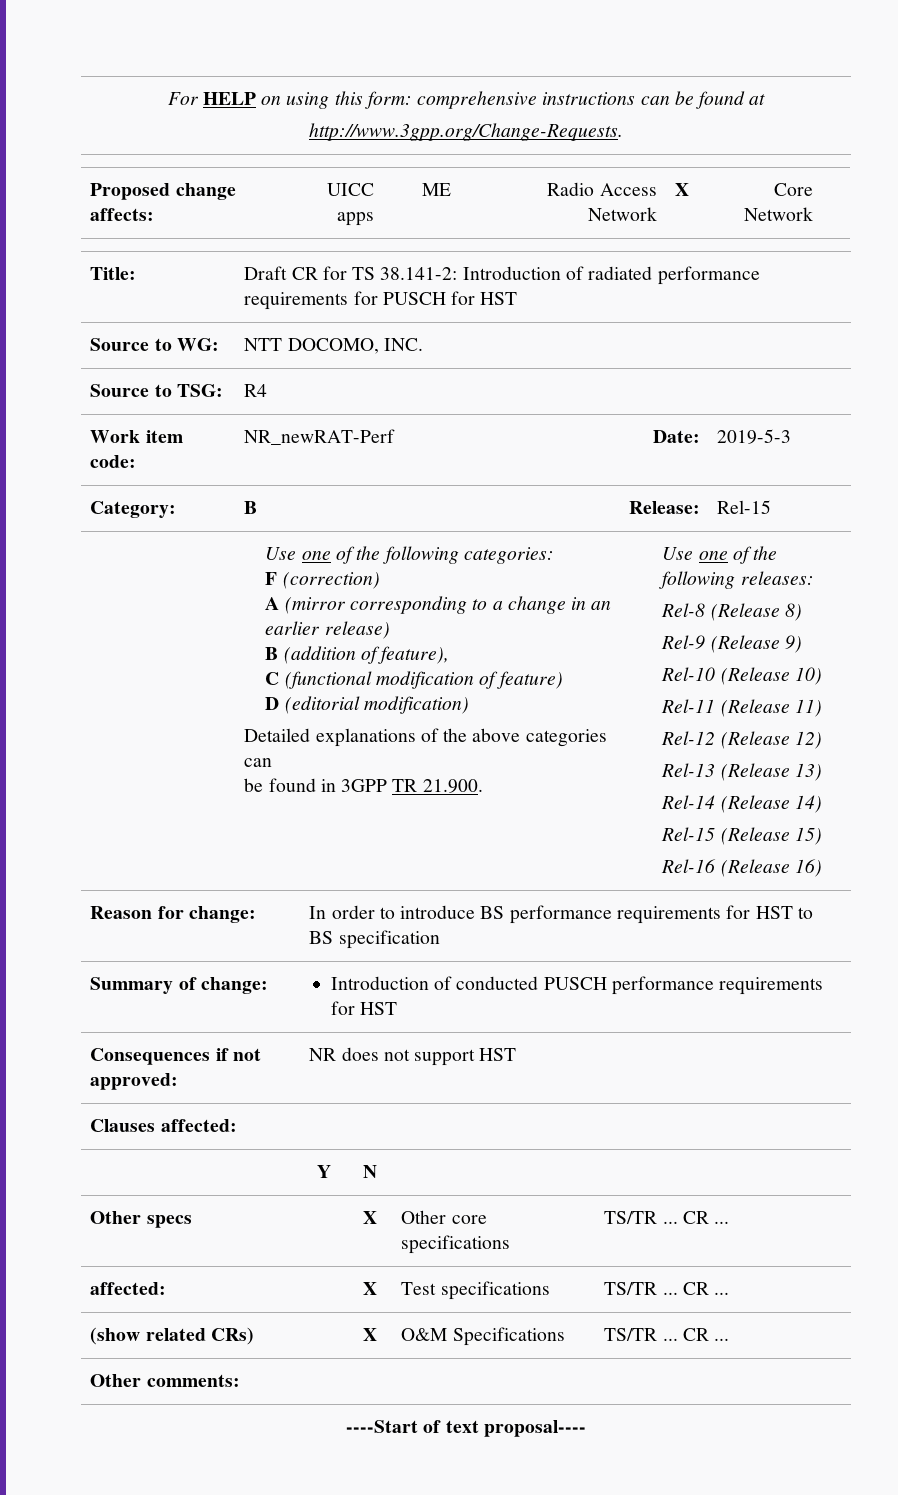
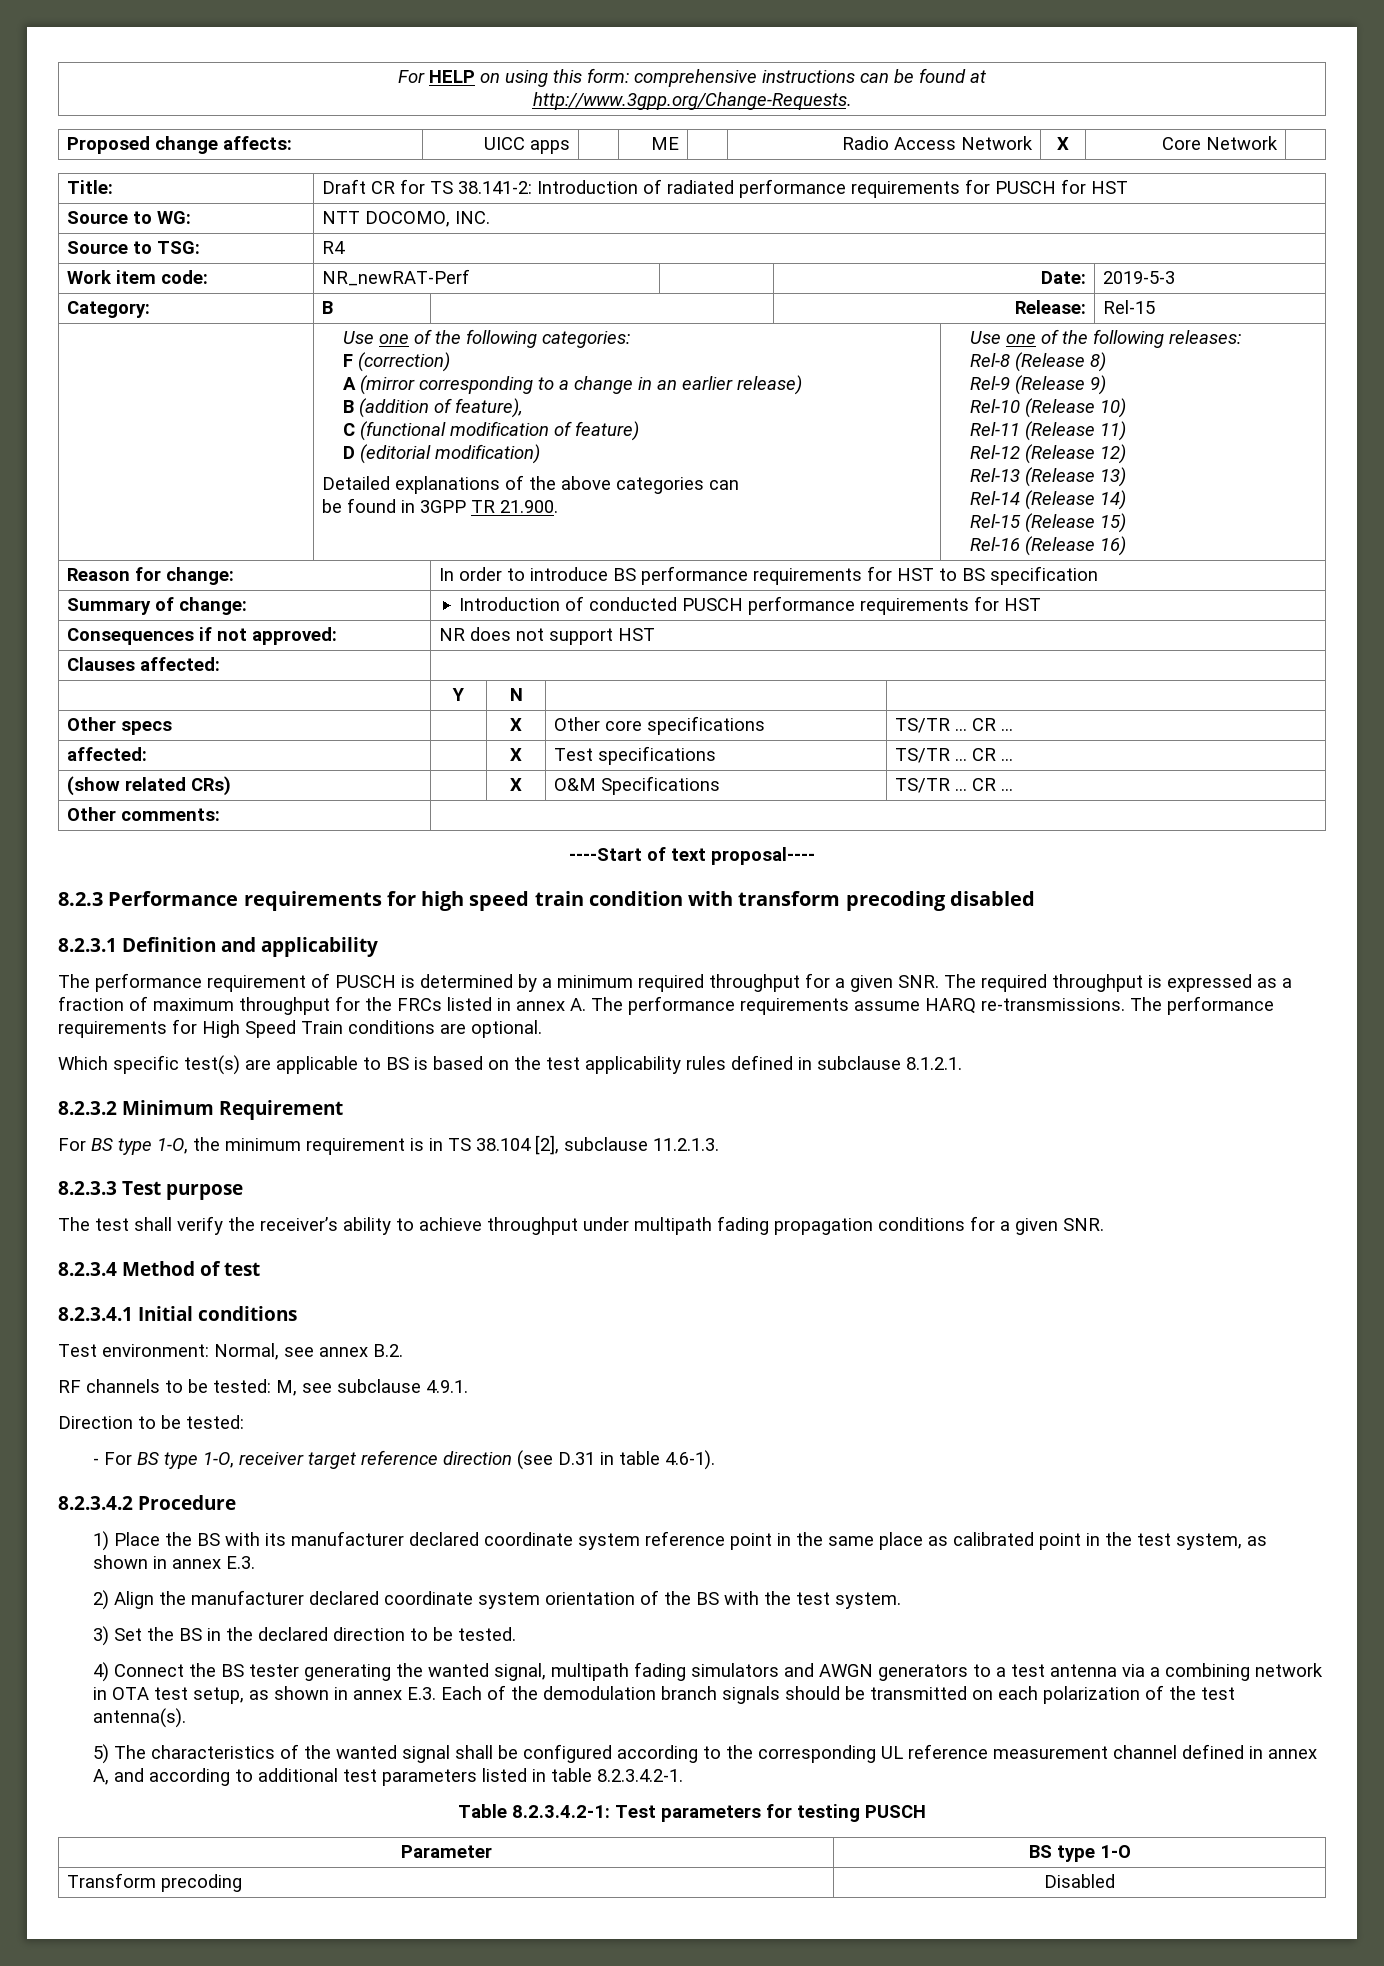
+ 8.2.3 Performance requirements for high speed train condition with transform precoding disabled
+ 8.2.3.1 Definition and applicability
+ The performance requirement of PUSCH is determined by a minimum required throughput for a given SNR. The required throughput is expressed as a fraction of maximum throughput for the FRCs listed in annex A. The performance requirements assume HARQ re-transmissions. The performance requirements for High Speed Train conditions are optional.
+ Which specific test(s) are applicable to BS is based on the test applicability rules defined in subclause 8.1.2.1.
+ 8.2.3.2 Minimum Requirement
+ For BS type 1-O, the minimum requirement is in TS 38.104 [2], subclause 11.2.1.3.
+ 8.2.3.3 Test purpose
+ The test shall verify the receiver’s ability to achieve throughput under multipath fading propagation conditions for a given SNR.
+ 8.2.3.4 Method of test
+ 8.2.3.4.1 Initial conditions
+ Test environment: Normal, see annex B.2.
+ RF channels to be tested: M, see subclause 4.9.1.
+ Direction to be tested:
+ - For BS type 1-O, receiver target reference direction (see D.31 in table 4.6-1).
+ 8.2.3.4.2 Procedure
+ 1) Place the BS with its manufacturer declared coordinate system reference point in the same place as calibrated point in the test system, as shown in annex E.3.
+ 2) Align the manufacturer declared coordinate system orientation of the BS with the test system.
+ 3) Set the BS in the declared direction to be tested.
+ 4) Connect the BS tester generating the wanted signal, multipath fading simulators and AWGN generators to a test antenna via a combining network in OTA test setup, as shown in annex E.3. Each of the demodulation branch signals should be transmitted on each polarization of the test antenna(s).
+ 5) The characteristics of the wanted signal shall be configured according to the corresponding UL reference measurement channel defined in annex A, and according to additional test parameters listed in table 8.2.3.4.2-1.
+ Table 8.2.3.4.2-1: Test parameters for testing PUSCH
+ Parameter | BS type 1-O
+ Transform precoding | Disabled

